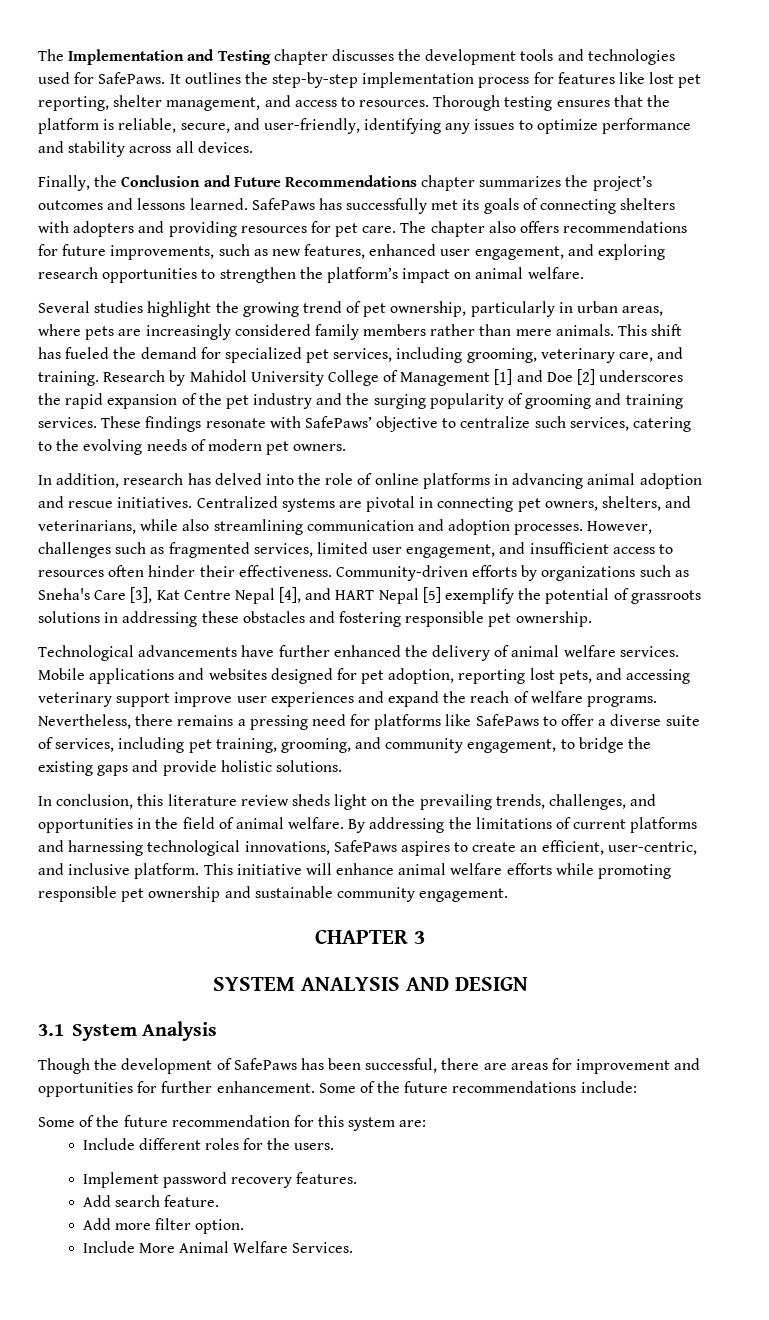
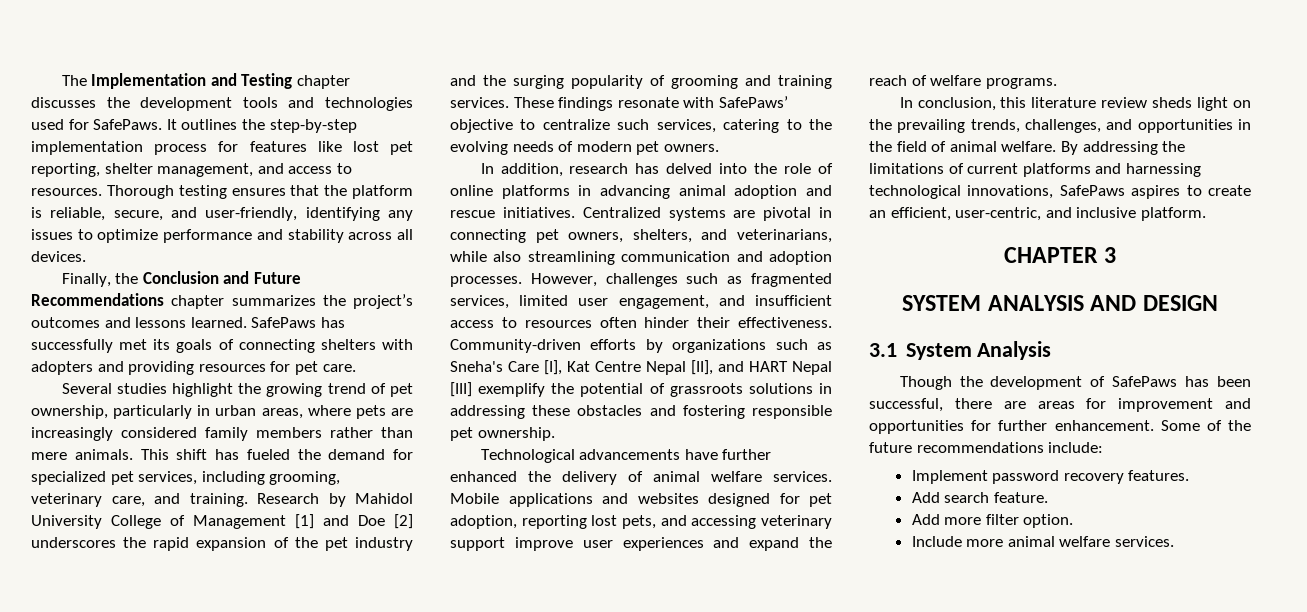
- The chapter also offers recommendations for future improvements, such as new features, enhanced user engagement, and exploring research opportunities to strengthen the platform’s impact on animal welfare.
- Community-driven efforts by organizations such as Sneha's Care [3], Kat Centre Nepal [4], and HART Nepal [5] exemplify the potential of grassroots solutions in addressing these obstacles and fostering responsible pet ownership.
+ Community-driven efforts by organizations such as Sneha's Care [I], Kat Centre Nepal [II], and HART Nepal [III] exemplify the potential of grassroots solutions in addressing these obstacles and fostering responsible pet ownership.
- Nevertheless, there remains a pressing need for platforms like SafePaws to offer a diverse suite of services, including pet training, grooming, and community engagement, to bridge the existing gaps and provide holistic solutions.
- This initiative will enhance animal welfare efforts while promoting responsible pet ownership and sustainable community engagement.
- Some of the future recommendation for this system are:
- Include different roles for the users.
- Include More Animal Welfare Services.
+ Include more animal welfare services.

